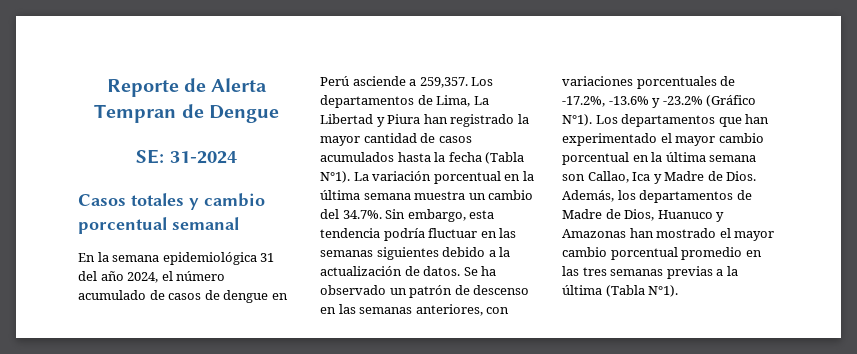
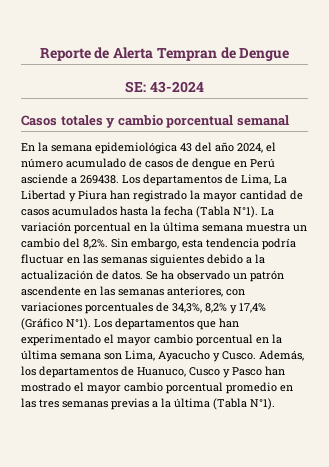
- SE: 31-2024
+ SE: 43-2024
- En la semana epidemiológica 31 del año 2024, el número acumulado de casos de dengue en Perú asciende a 259,357.
+ En la semana epidemiológica 43 del año 2024, el número acumulado de casos de dengue en Perú asciende a 269438.
- La variación porcentual en la última semana muestra un cambio del 34.7%. Sin embargo, esta tendencia podría fluctuar en las semanas siguientes debido a la actualización de datos.
+ La variación porcentual en la última semana muestra un cambio del 8,2%. Sin embargo, esta tendencia podría fluctuar en las semanas siguientes debido a la actualización de datos.
- Se ha observado un patrón de descenso en las semanas anteriores, con variaciones porcentuales de -17.2%, -13.6% y -23.2% (Gráfico N°1).
+ Se ha observado un patrón ascendente en las semanas anteriores, con variaciones porcentuales de 34,3%, 8,2% y 17,4% (Gráfico N°1).
- Los departamentos que han experimentado el mayor cambio porcentual en la última semana son Callao, Ica y Madre de Dios. Además, los departamentos de Madre de Dios, Huanuco y Amazonas han mostrado el mayor cambio porcentual promedio en las tres semanas previas a la última (Tabla N°1).
+ Los departamentos que han experimentado el mayor cambio porcentual en la última semana son Lima, Ayacucho y Cusco. Además, los departamentos de Huanuco, Cusco y Pasco han mostrado el mayor cambio porcentual promedio en las tres semanas previas a la última (Tabla N°1).

